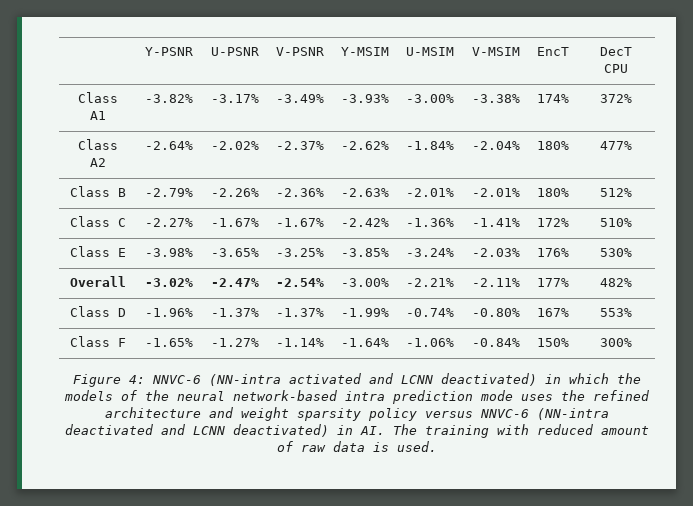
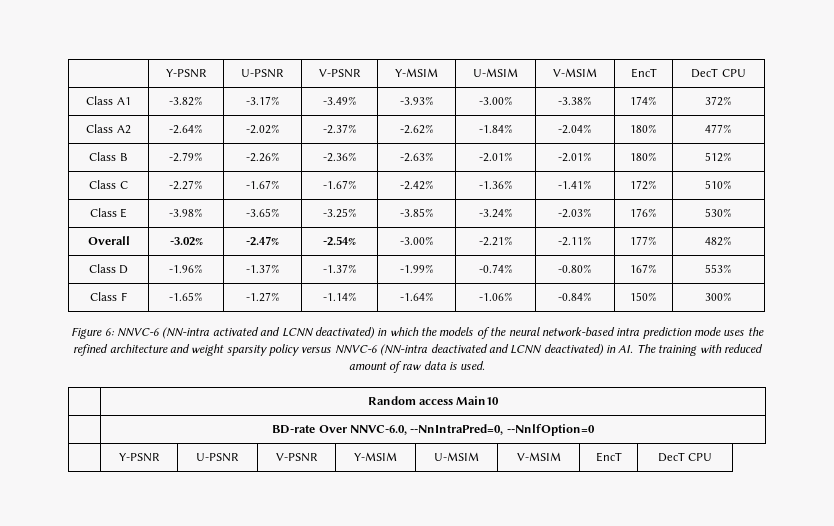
- Figure 4: NNVC-6 (NN-intra activated and LCNN deactivated) in which the models of the neural network-based intra prediction mode uses the refined architecture and weight sparsity policy versus NNVC-6 (NN-intra deactivated and LCNN deactivated) in AI. The training with reduced amount of raw data is used.
+ Figure 6: NNVC-6 (NN-intra activated and LCNN deactivated) in which the models of the neural network-based intra prediction mode uses the refined architecture and weight sparsity policy versus NNVC-6 (NN-intra deactivated and LCNN deactivated) in AI. The training with reduced amount of raw data is used.
+ | Random access Main10
+ | BD-rate Over NNVC-6.0, --NnIntraPred=0, --NnlfOption=0
+ | Y-PSNR | U-PSNR | V-PSNR | Y-MSIM | U-MSIM | V-MSIM | EncT | DecT CPU

